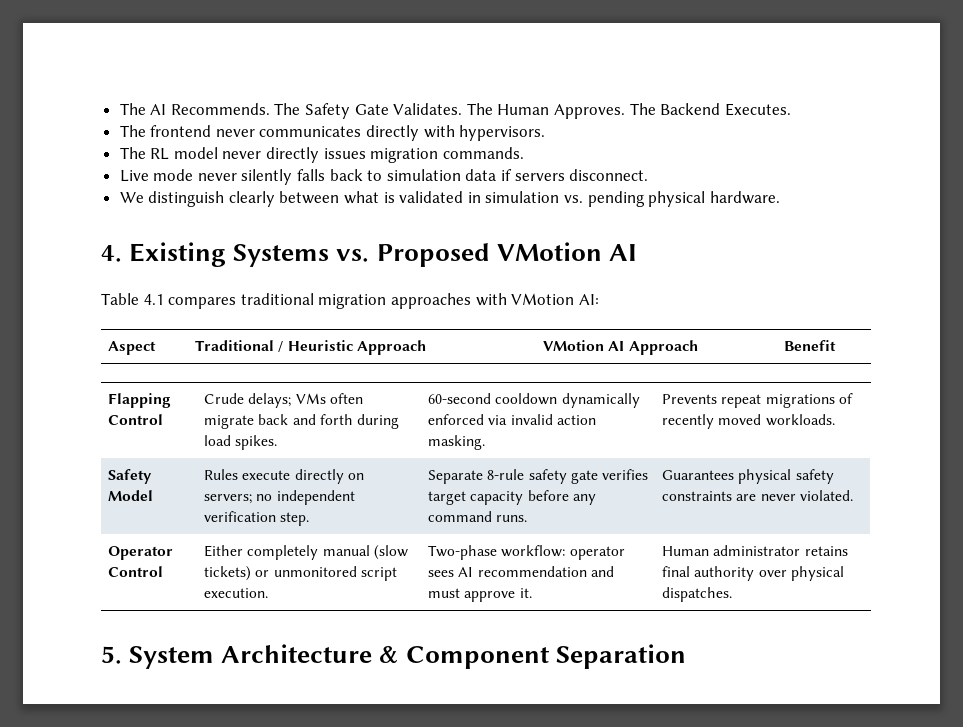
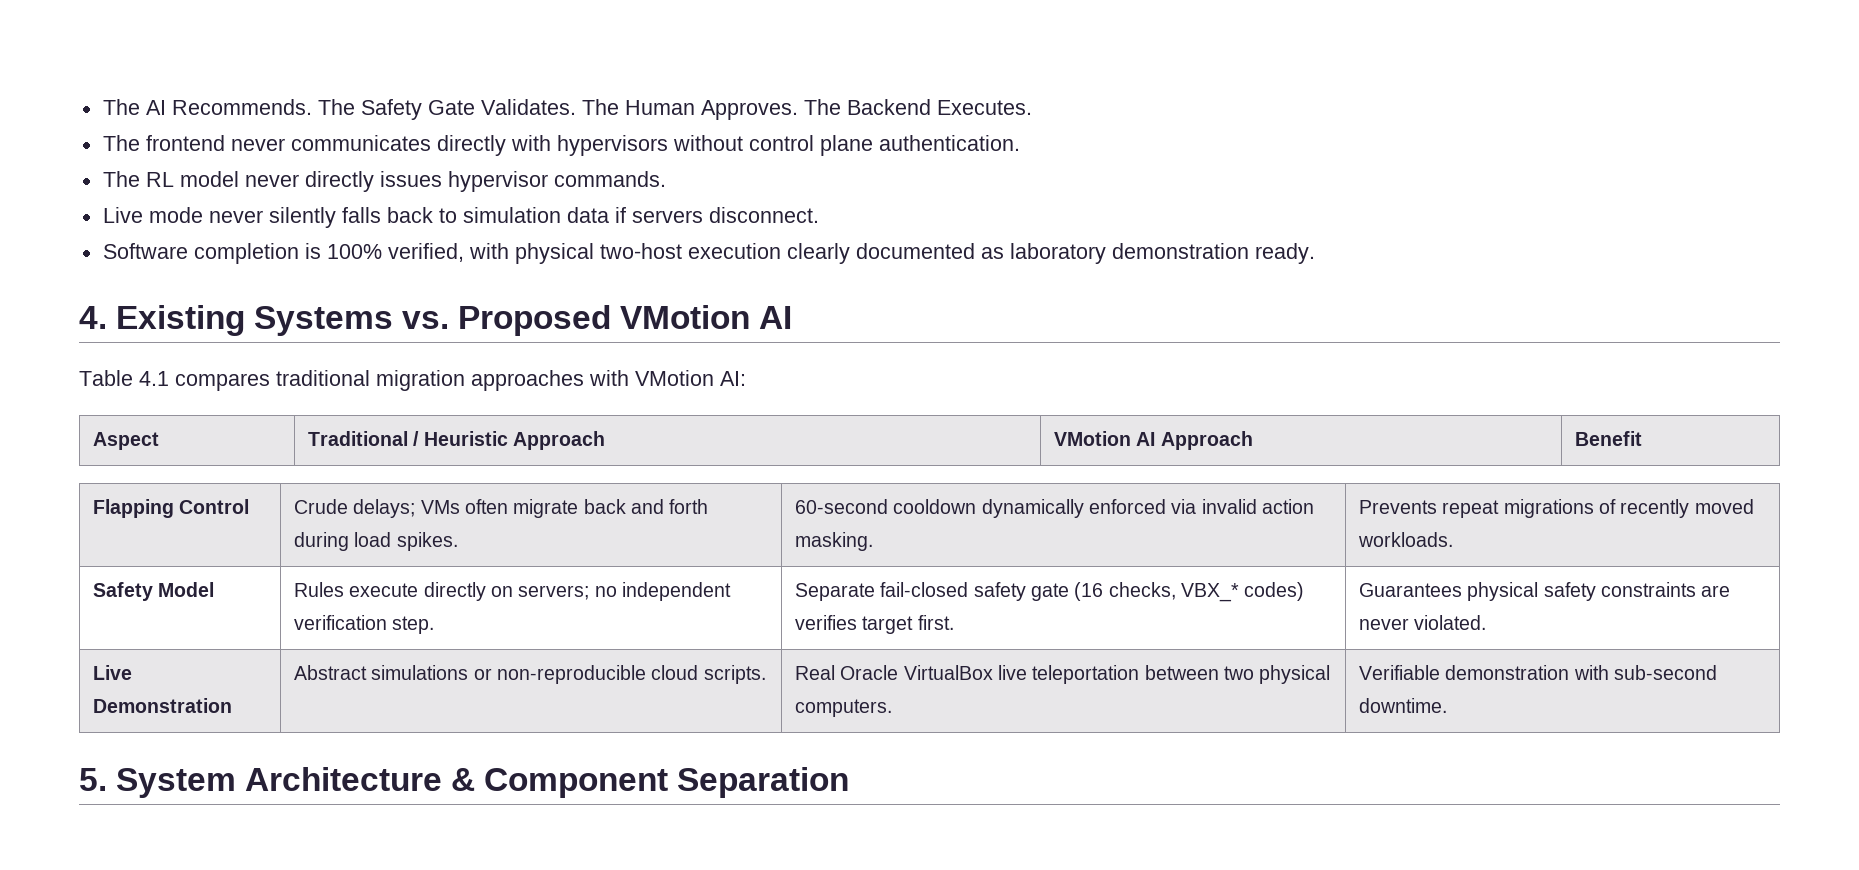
- The frontend never communicates directly with hypervisors.
+ The frontend never communicates directly with hypervisors without control plane authentication.
- The RL model never directly issues migration commands.
+ The RL model never directly issues hypervisor commands.
- We distinguish clearly between what is validated in simulation vs. pending physical hardware.
+ Software completion is 100% verified, with physical two-host execution clearly documented as laboratory demonstration ready.
- Safety Model | Rules execute directly on servers; no independent verification step. | Separate 8-rule safety gate verifies target capacity before any command runs. | Guarantees physical safety constraints are never violated.
+ Safety Model | Rules execute directly on servers; no independent verification step. | Separate fail-closed safety gate (16 checks, VBX_* codes) verifies target first. | Guarantees physical safety constraints are never violated.
- Operator Control | Either completely manual (slow tickets) or unmonitored script execution. | Two-phase workflow: operator sees AI recommendation and must approve it. | Human administrator retains final authority over physical dispatches.
+ Live Demonstration | Abstract simulations or non-reproducible cloud scripts. | Real Oracle VirtualBox live teleportation between two physical computers. | Verifiable demonstration with sub-second downtime.

